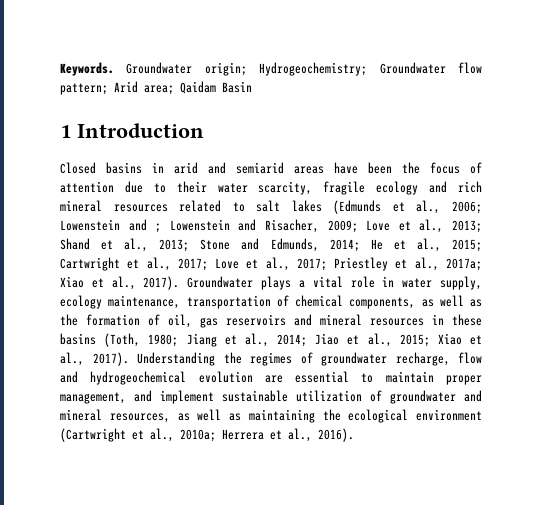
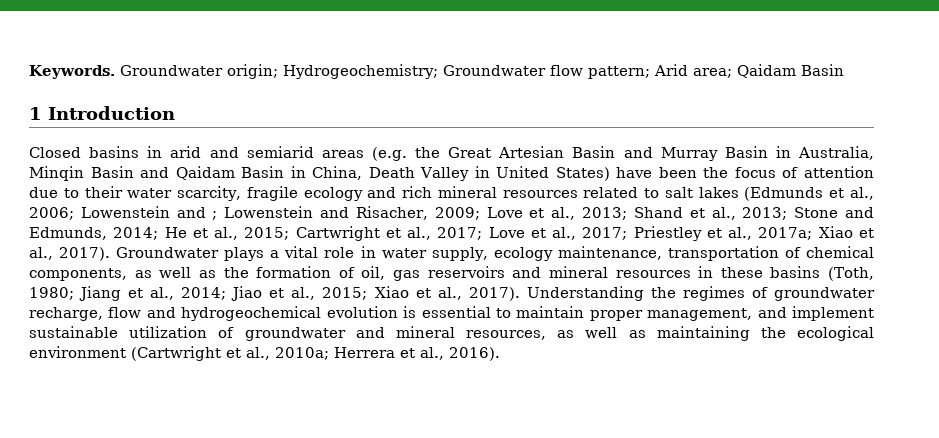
- Closed basins in arid and semiarid areas have been the focus of attention due to their water scarcity, fragile ecology and rich mineral resources related to salt lakes (Edmunds et al., 2006;
+ Closed basins in arid and semiarid areas (e.g. the Great Artesian Basin and Murray Basin in Australia, Minqin Basin and Qaidam Basin in China, Death Valley in United States) have been the focus of attention due to their water scarcity, fragile ecology and rich mineral resources related to salt lakes (Edmunds et al., 2006;
- Understanding the regimes of groundwater recharge, flow and hydrogeochemical evolution are essential to maintain proper management, and implement sustainable utilization of groundwater and mineral resources, as well as maintaining the ecological environment (Cartwright et al., 2010a; Herrera et al., 2016).
+ Understanding the regimes of groundwater recharge, flow and hydrogeochemical evolution is essential to maintain proper management, and implement sustainable utilization of groundwater and mineral resources, as well as maintaining the ecological environment (Cartwright et al., 2010a; Herrera et al., 2016).

